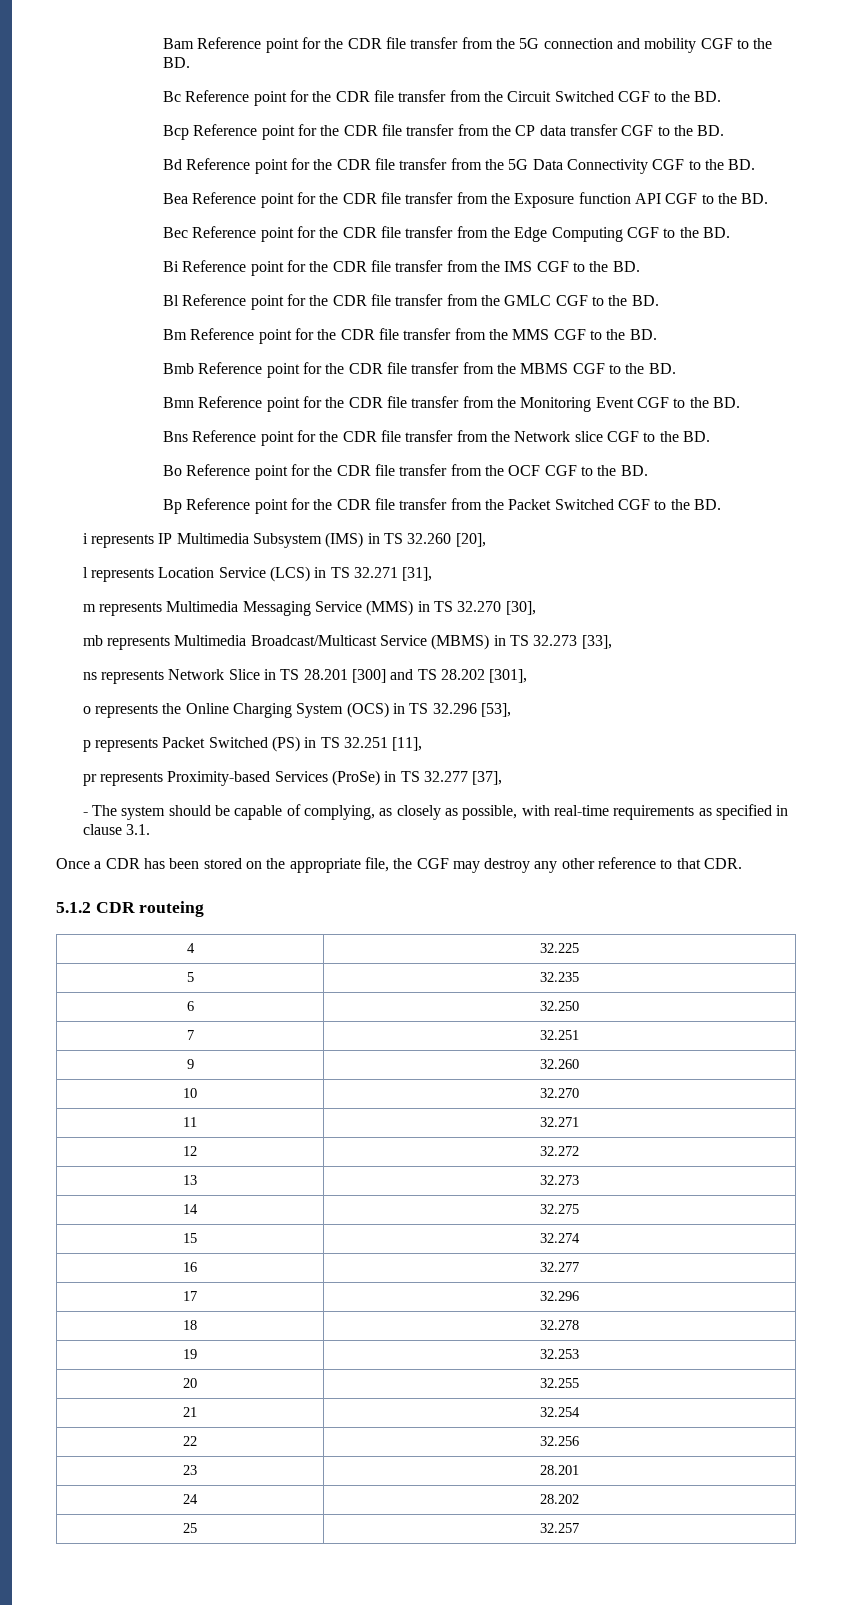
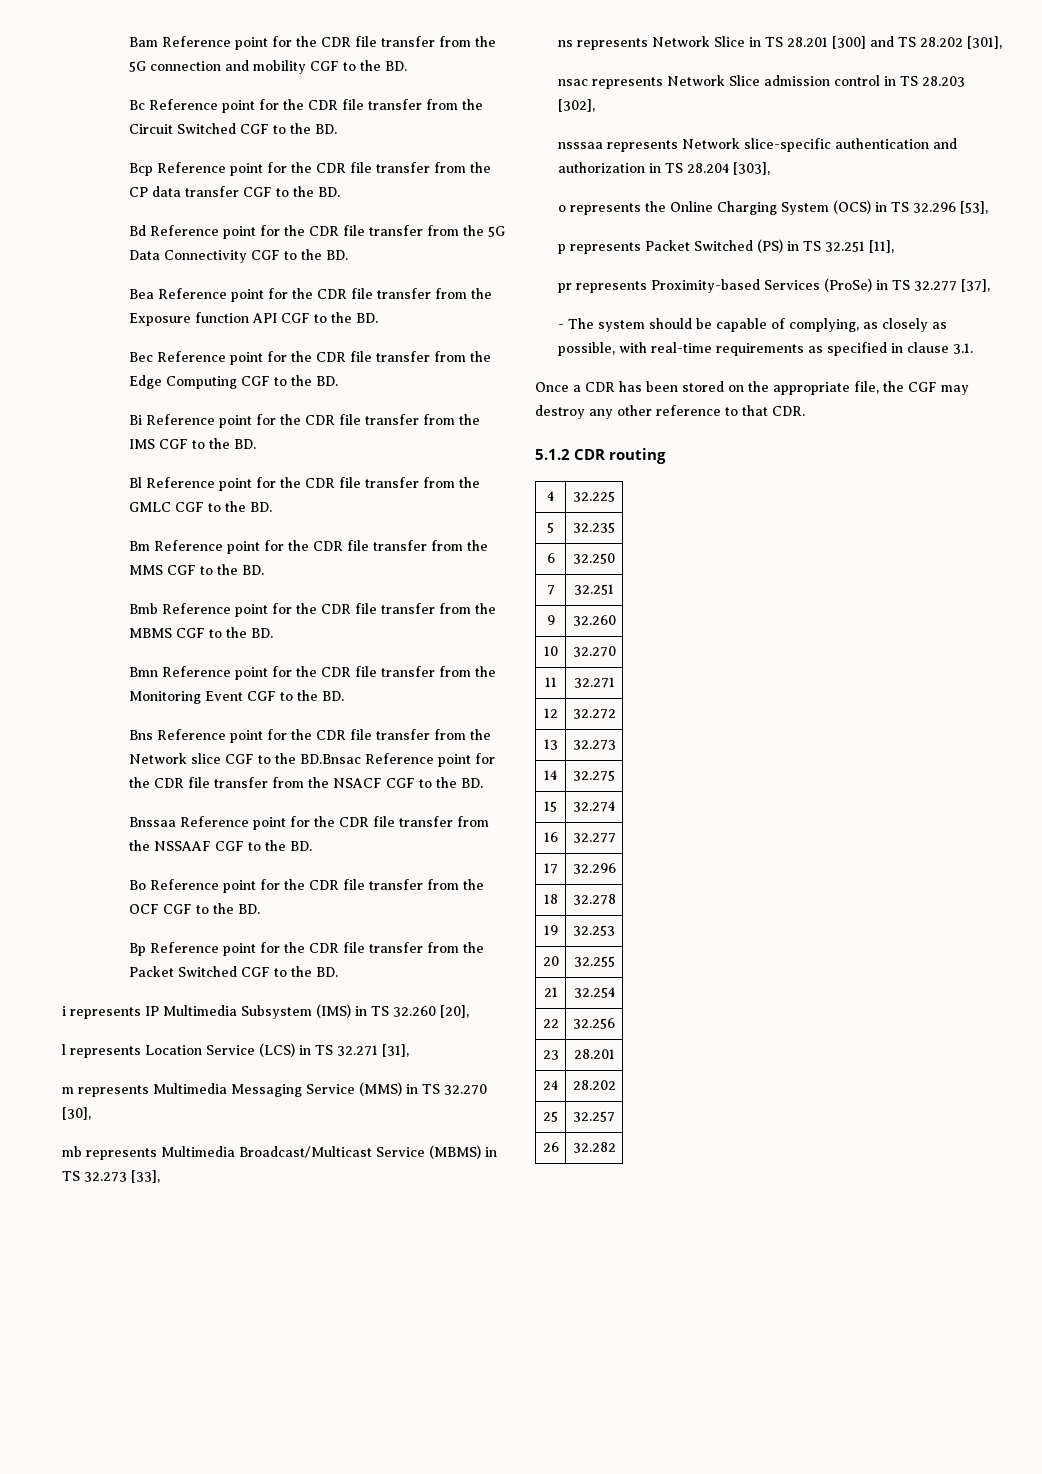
- Bns Reference point for the CDR file transfer from the Network slice CGF to the BD.
+ Bns Reference point for the CDR file transfer from the Network slice CGF to the BD.Bnsac Reference point for the CDR file transfer from the NSACF CGF to the BD.
+ Bnssaa Reference point for the CDR file transfer from the NSSAAF CGF to the BD.
+ nsac represents Network Slice admission control in TS 28.203 [302],
+ nsssaa represents Network slice-specific authentication and authorization in TS 28.204 [303],
- 5.1.2 CDR routeing
+ 5.1.2 CDR routing
+ 26 | 32.282

